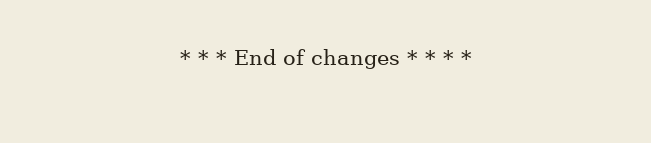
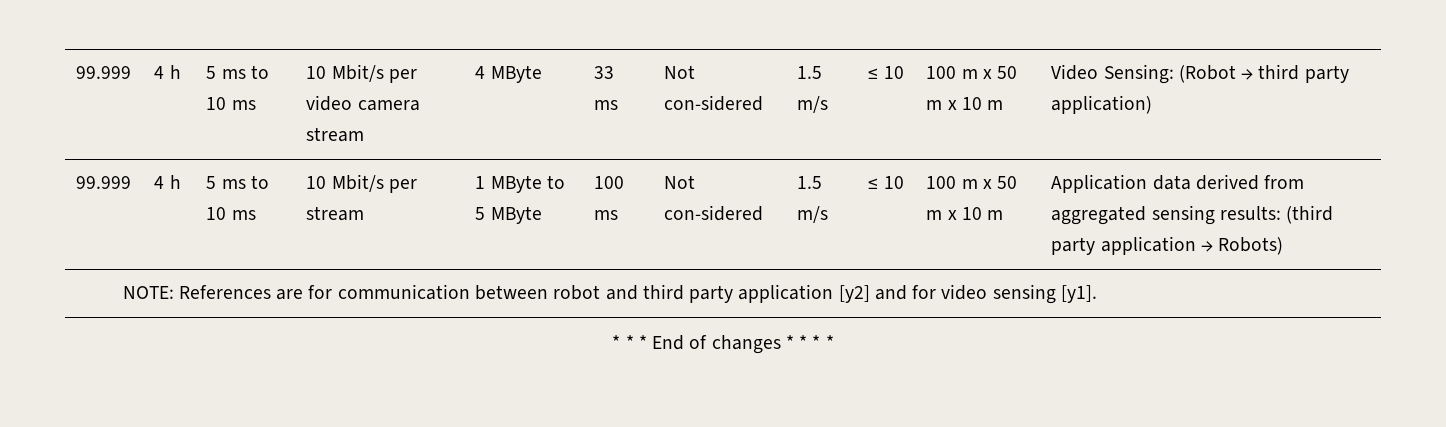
+ 99.999 | 4 h | 5 ms to 10 ms | 10 Mbit/s per video camera stream | 4 MByte | 33 ms | Not con-sidered | 1.5 m/s | ≤ 10 | 100 m x 50 m x 10 m | Video Sensing: (Robot → third party application)
+ 99.999 | 4 h | 5 ms to 10 ms | 10 Mbit/s per stream | 1 MByte to 5 MByte | 100 ms | Not con-sidered | 1.5 m/s | ≤ 10 | 100 m x 50 m x 10 m | Application data derived from aggregated sensing results: (third party application → Robots)
+ NOTE: References are for communication between robot and third party application [y2] and for video sensing [y1].

